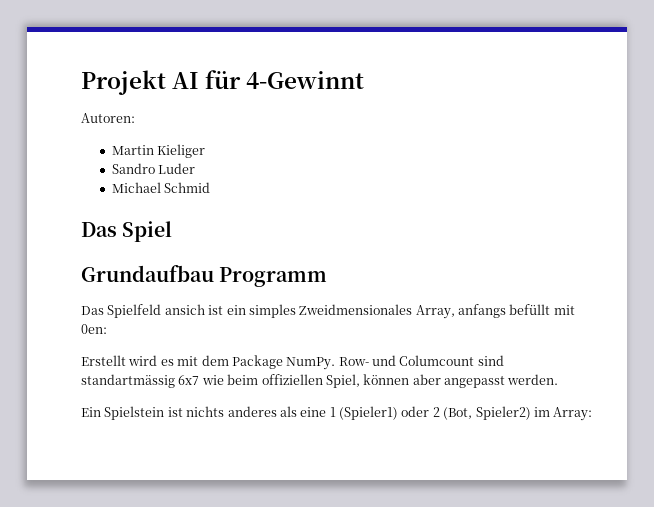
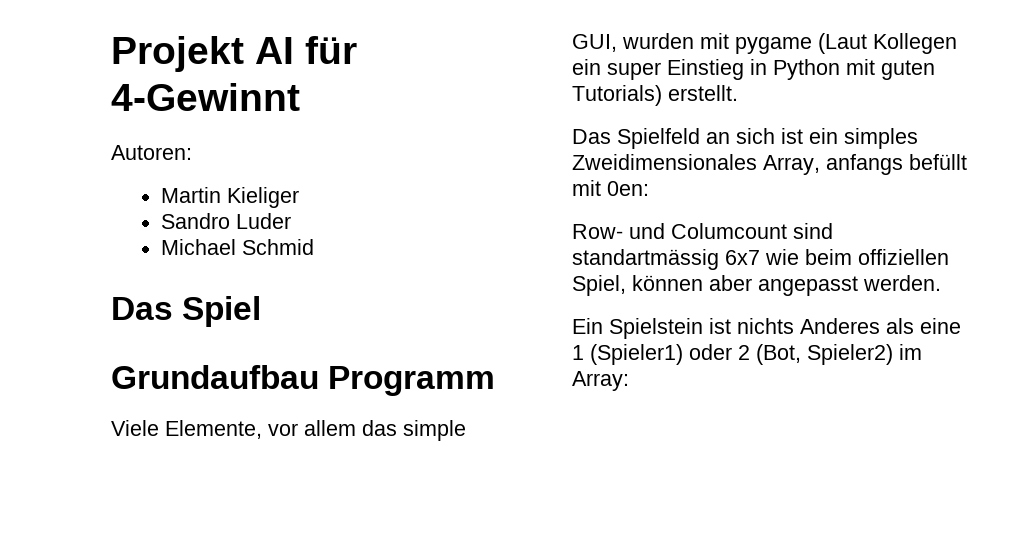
+ Viele Elemente, vor allem das simple GUI, wurden mit pygame (Laut Kollegen ein super Einstieg in Python mit guten Tutorials) erstellt.
- Das Spielfeld ansich ist ein simples Zweidmensionales Array, anfangs befüllt mit 0en:
+ Das Spielfeld an sich ist ein simples Zweidimensionales Array, anfangs befüllt mit 0en:
- Erstellt wird es mit dem Package NumPy.
- Ein Spielstein ist nichts anderes als eine 1 (Spieler1) oder 2 (Bot, Spieler2) im Array:
+ Ein Spielstein ist nichts Anderes als eine 1 (Spieler1) oder 2 (Bot, Spieler2) im Array:

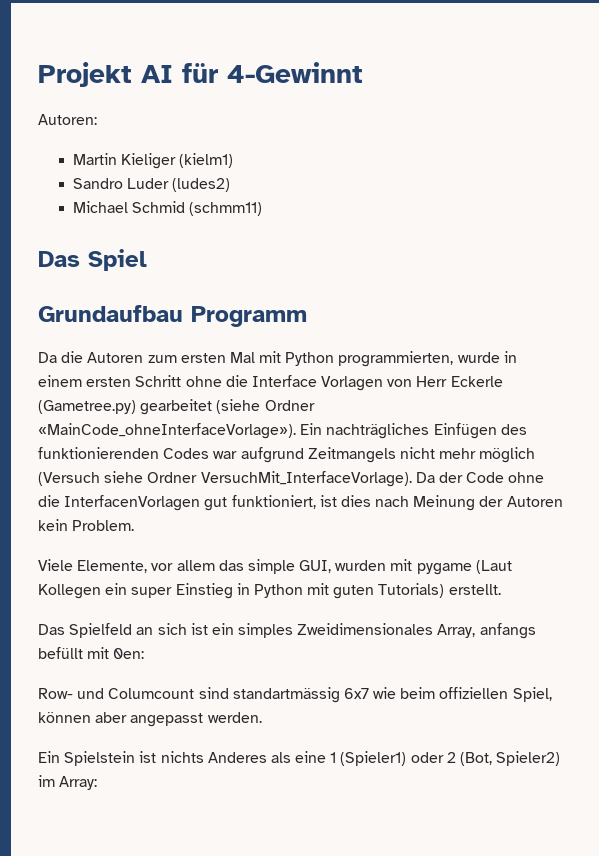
- Martin Kieliger
+ Martin Kieliger (kielm1)
- Sandro Luder
+ Sandro Luder (ludes2)
- Michael Schmid
+ Michael Schmid (schmm11)
+ Da die Autoren zum ersten Mal mit Python programmierten, wurde in einem ersten Schritt ohne die Interface Vorlagen von Herr Eckerle (Gametree.py) gearbeitet (siehe Ordner «MainCode_ohneInterfaceVorlage»). Ein nachträgliches Einfügen des funktionierenden Codes war aufgrund Zeitmangels nicht mehr möglich (Versuch siehe Ordner VersuchMit_InterfaceVorlage). Da der Code ohne die InterfacenVorlagen gut funktioniert, ist dies nach Meinung der Autoren kein Problem.

